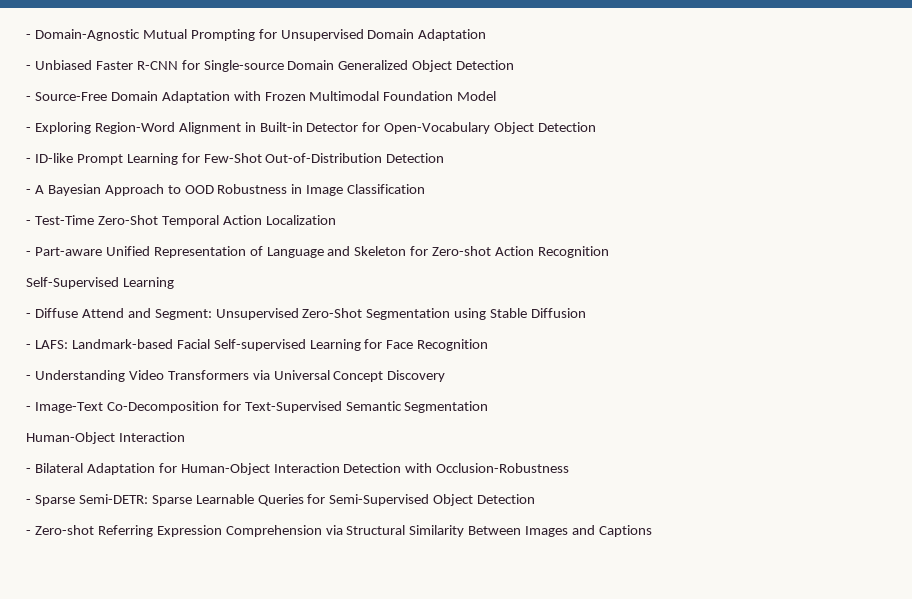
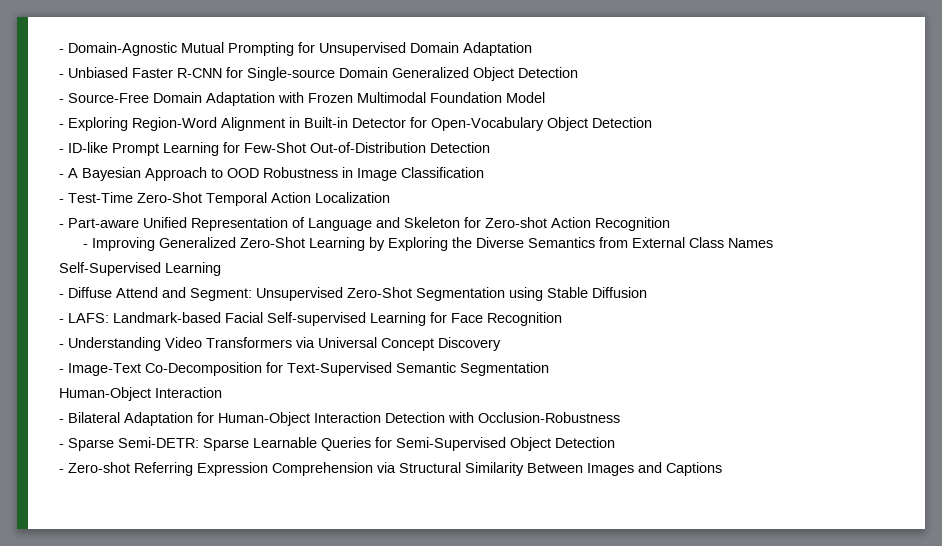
+ - Improving Generalized Zero-Shot Learning by Exploring the Diverse Semantics from External Class Names

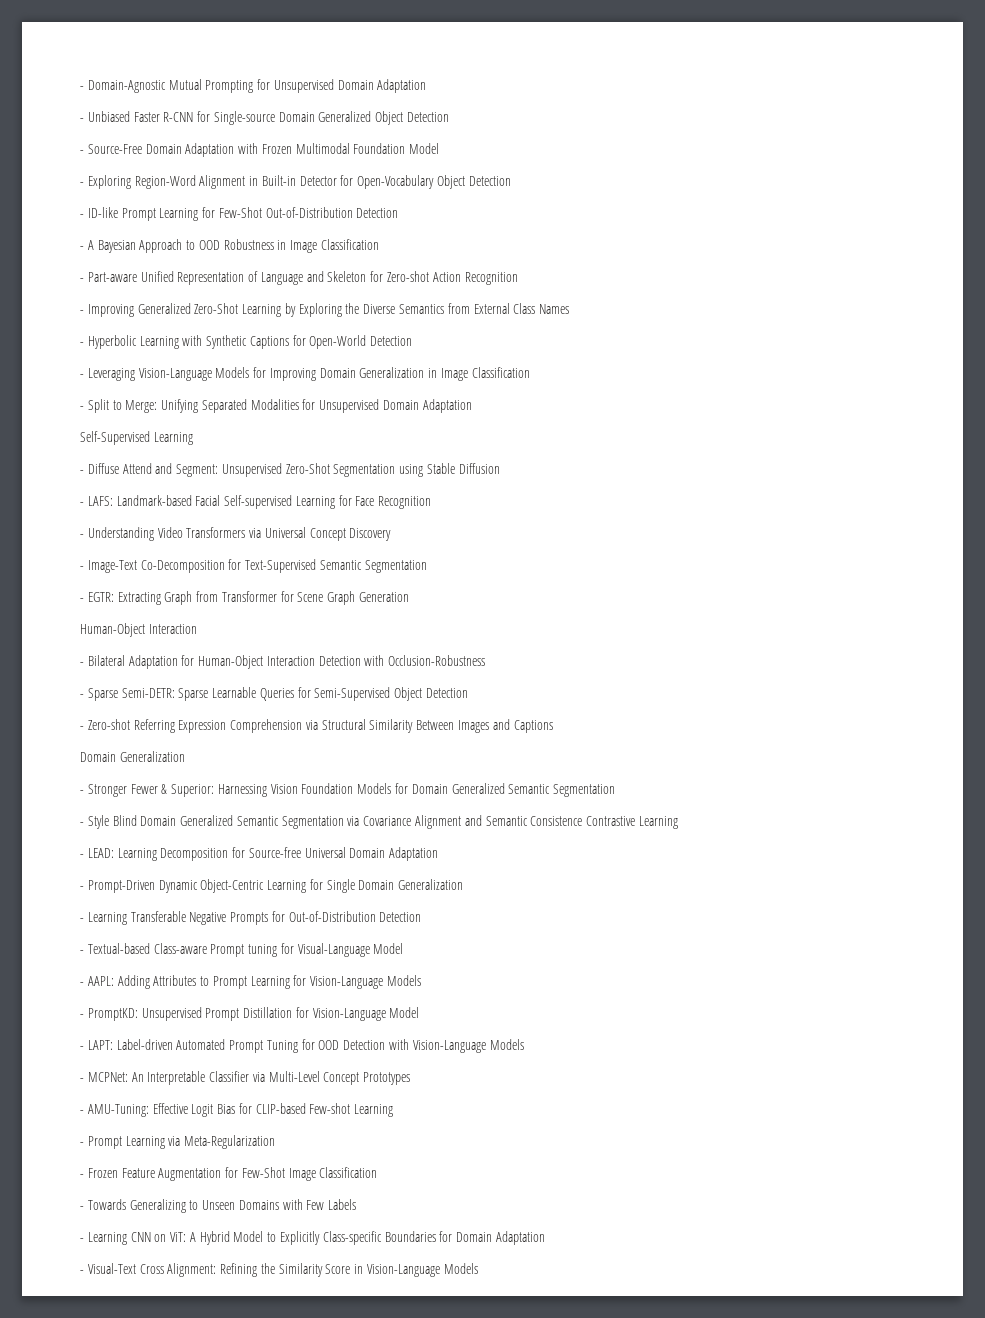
- - Test-Time Zero-Shot Temporal Action Localization
+ - Hyperbolic Learning with Synthetic Captions for Open-World Detection
+ - Leveraging Vision-Language Models for Improving Domain Generalization in Image Classification
+ - Split to Merge: Unifying Separated Modalities for Unsupervised Domain Adaptation
+ - EGTR: Extracting Graph from Transformer for Scene Graph Generation
  - Zero-shot Referring Expression Comprehension via Structural Similarity Between Images and Captions
+ Domain Generalization
+ - Stronger Fewer & Superior: Harnessing Vision Foundation Models for Domain Generalized Semantic Segmentation
+ - Style Blind Domain Generalized Semantic Segmentation via Covariance Alignment and Semantic Consistence Contrastive Learning
+ - LEAD: Learning Decomposition for Source-free Universal Domain Adaptation
+ - Prompt-Driven Dynamic Object-Centric Learning for Single Domain Generalization
+ - Learning Transferable Negative Prompts for Out-of-Distribution Detection
+ - Textual-based Class-aware Prompt tuning for Visual-Language Model
+ - AAPL: Adding Attributes to Prompt Learning for Vision-Language Models
+ - PromptKD: Unsupervised Prompt Distillation for Vision-Language Model
+ - LAPT: Label-driven Automated Prompt Tuning for OOD Detection with Vision-Language Models
+ - MCPNet: An Interpretable Classifier via Multi-Level Concept Prototypes
+ - AMU-Tuning: Effective Logit Bias for CLIP-based Few-shot Learning
+ - Prompt Learning via Meta-Regularization
+ - Frozen Feature Augmentation for Few-Shot Image Classification
+ - Towards Generalizing to Unseen Domains with Few Labels
+ - Learning CNN on ViT: A Hybrid Model to Explicitly Class-specific Boundaries for Domain Adaptation
+ - Visual-Text Cross Alignment: Refining the Similarity Score in Vision-Language Models

